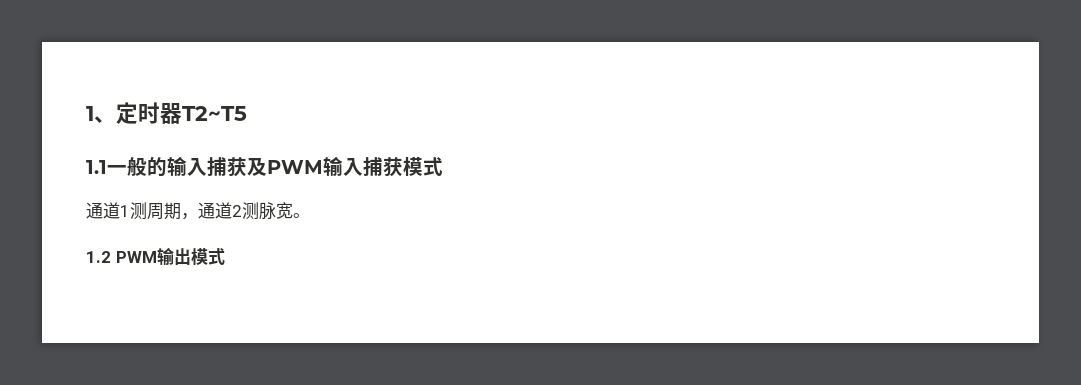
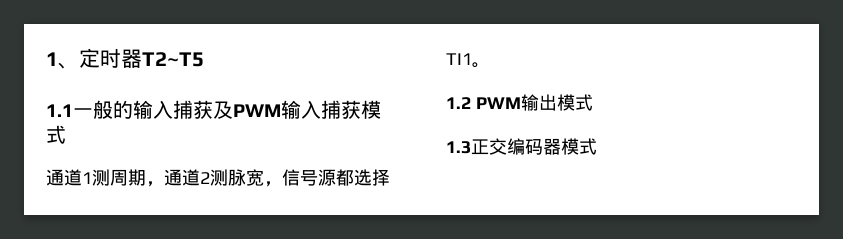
- 通道1测周期，通道2测脉宽。
+ 通道1测周期，通道2测脉宽，信号源都选择TI1。
+ 1.3正交编码器模式

